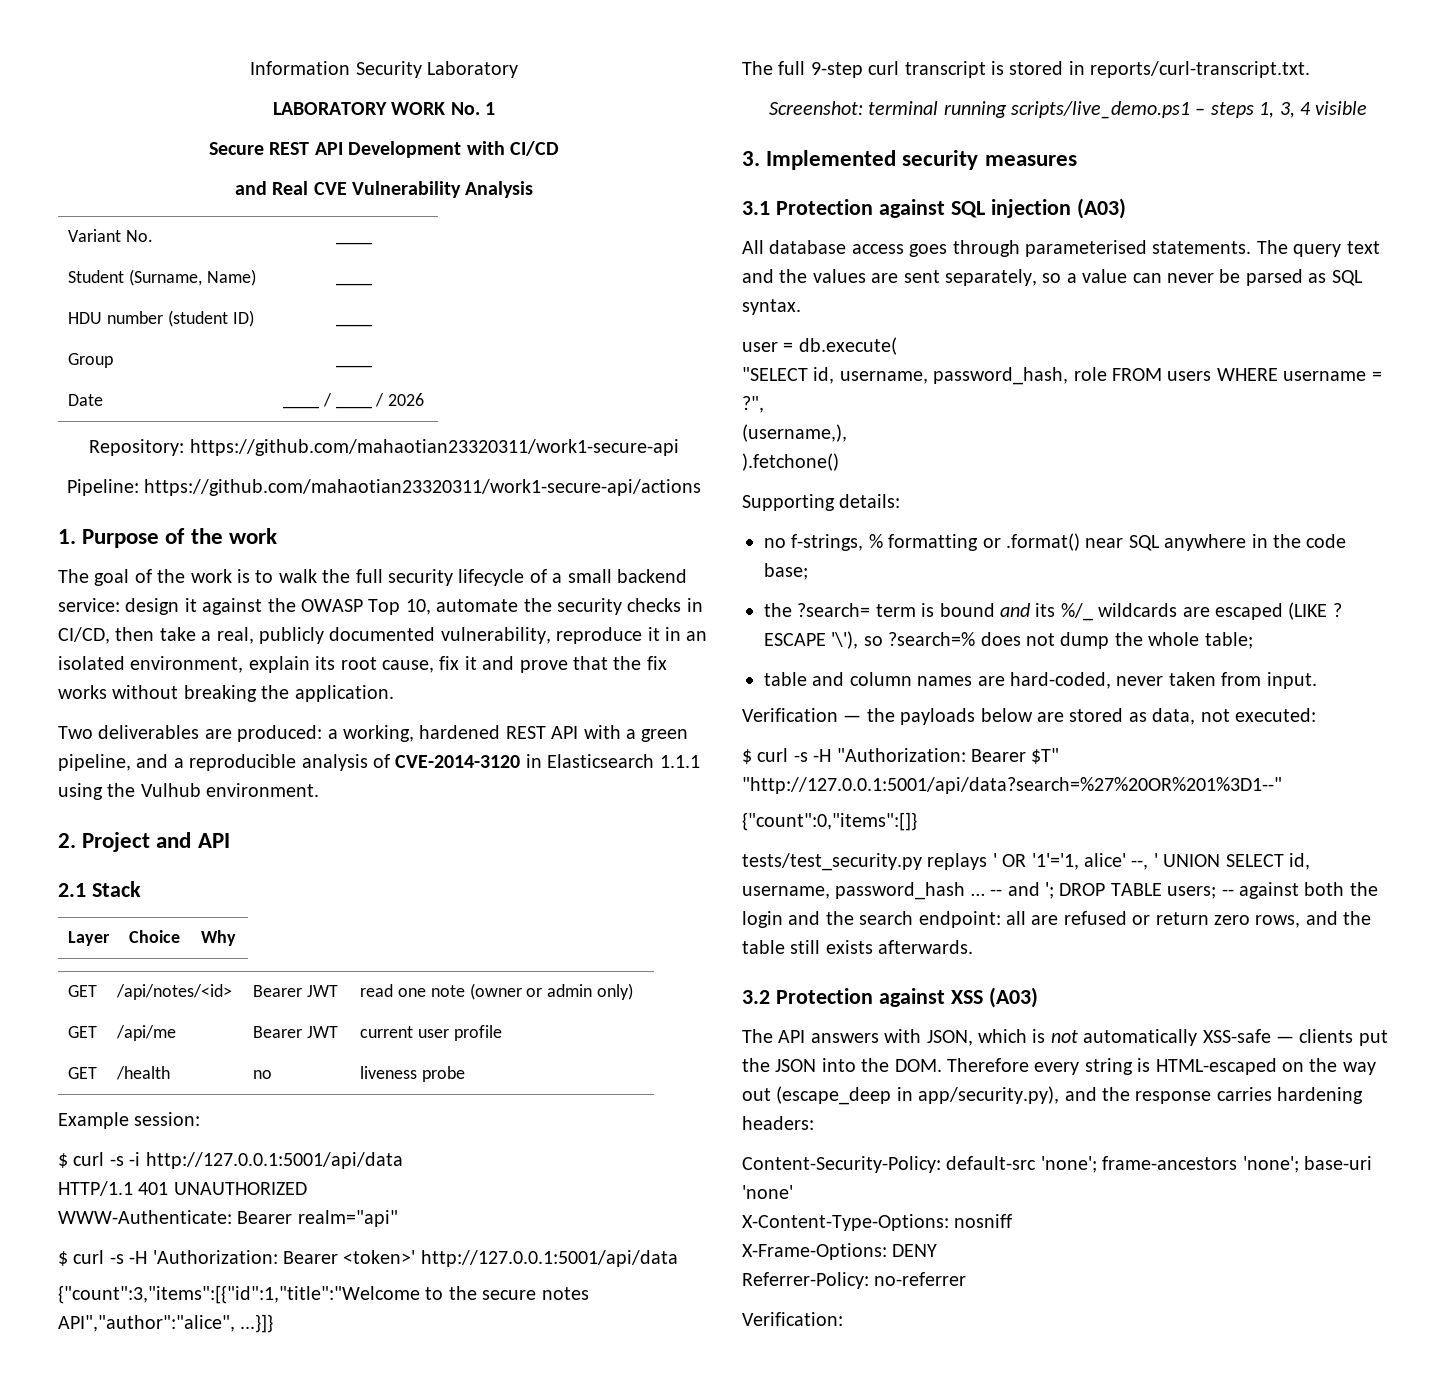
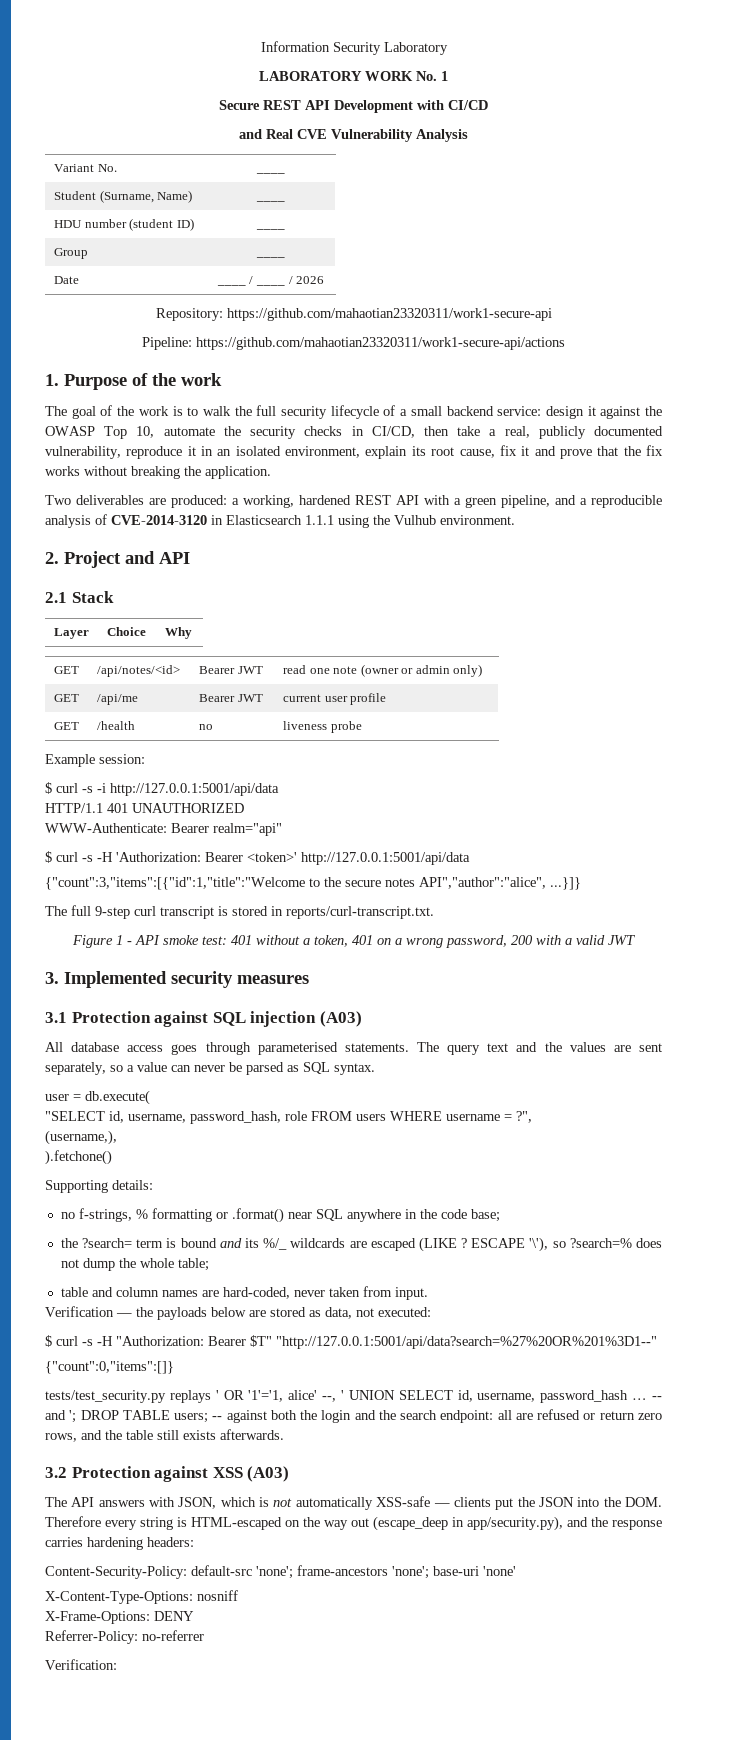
- Screenshot: terminal running scripts/live_demo.ps1 – steps 1, 3, 4 visible
+ Figure 1 - API smoke test: 401 without a token, 401 on a wrong password, 200 with a valid JWT

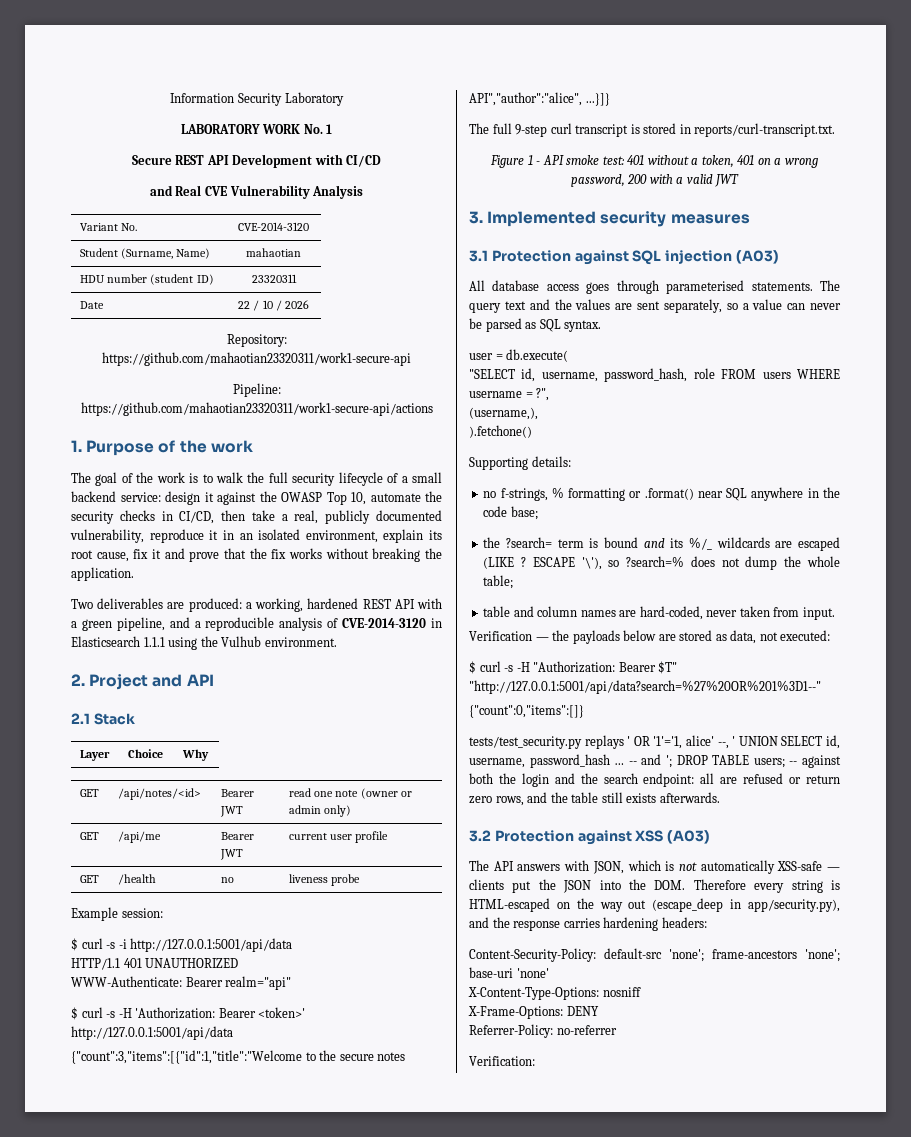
- Variant No. | ____
+ Variant No. | CVE-2014-3120
- Student (Surname, Name) | ____
+ Student (Surname, Name) | mahaotian
- HDU number (student ID) | ____
- Group | ____
- Date | ____ / ____ / 2026
+ HDU number (student ID) | 23320311
+ Date | 22 / 10 / 2026

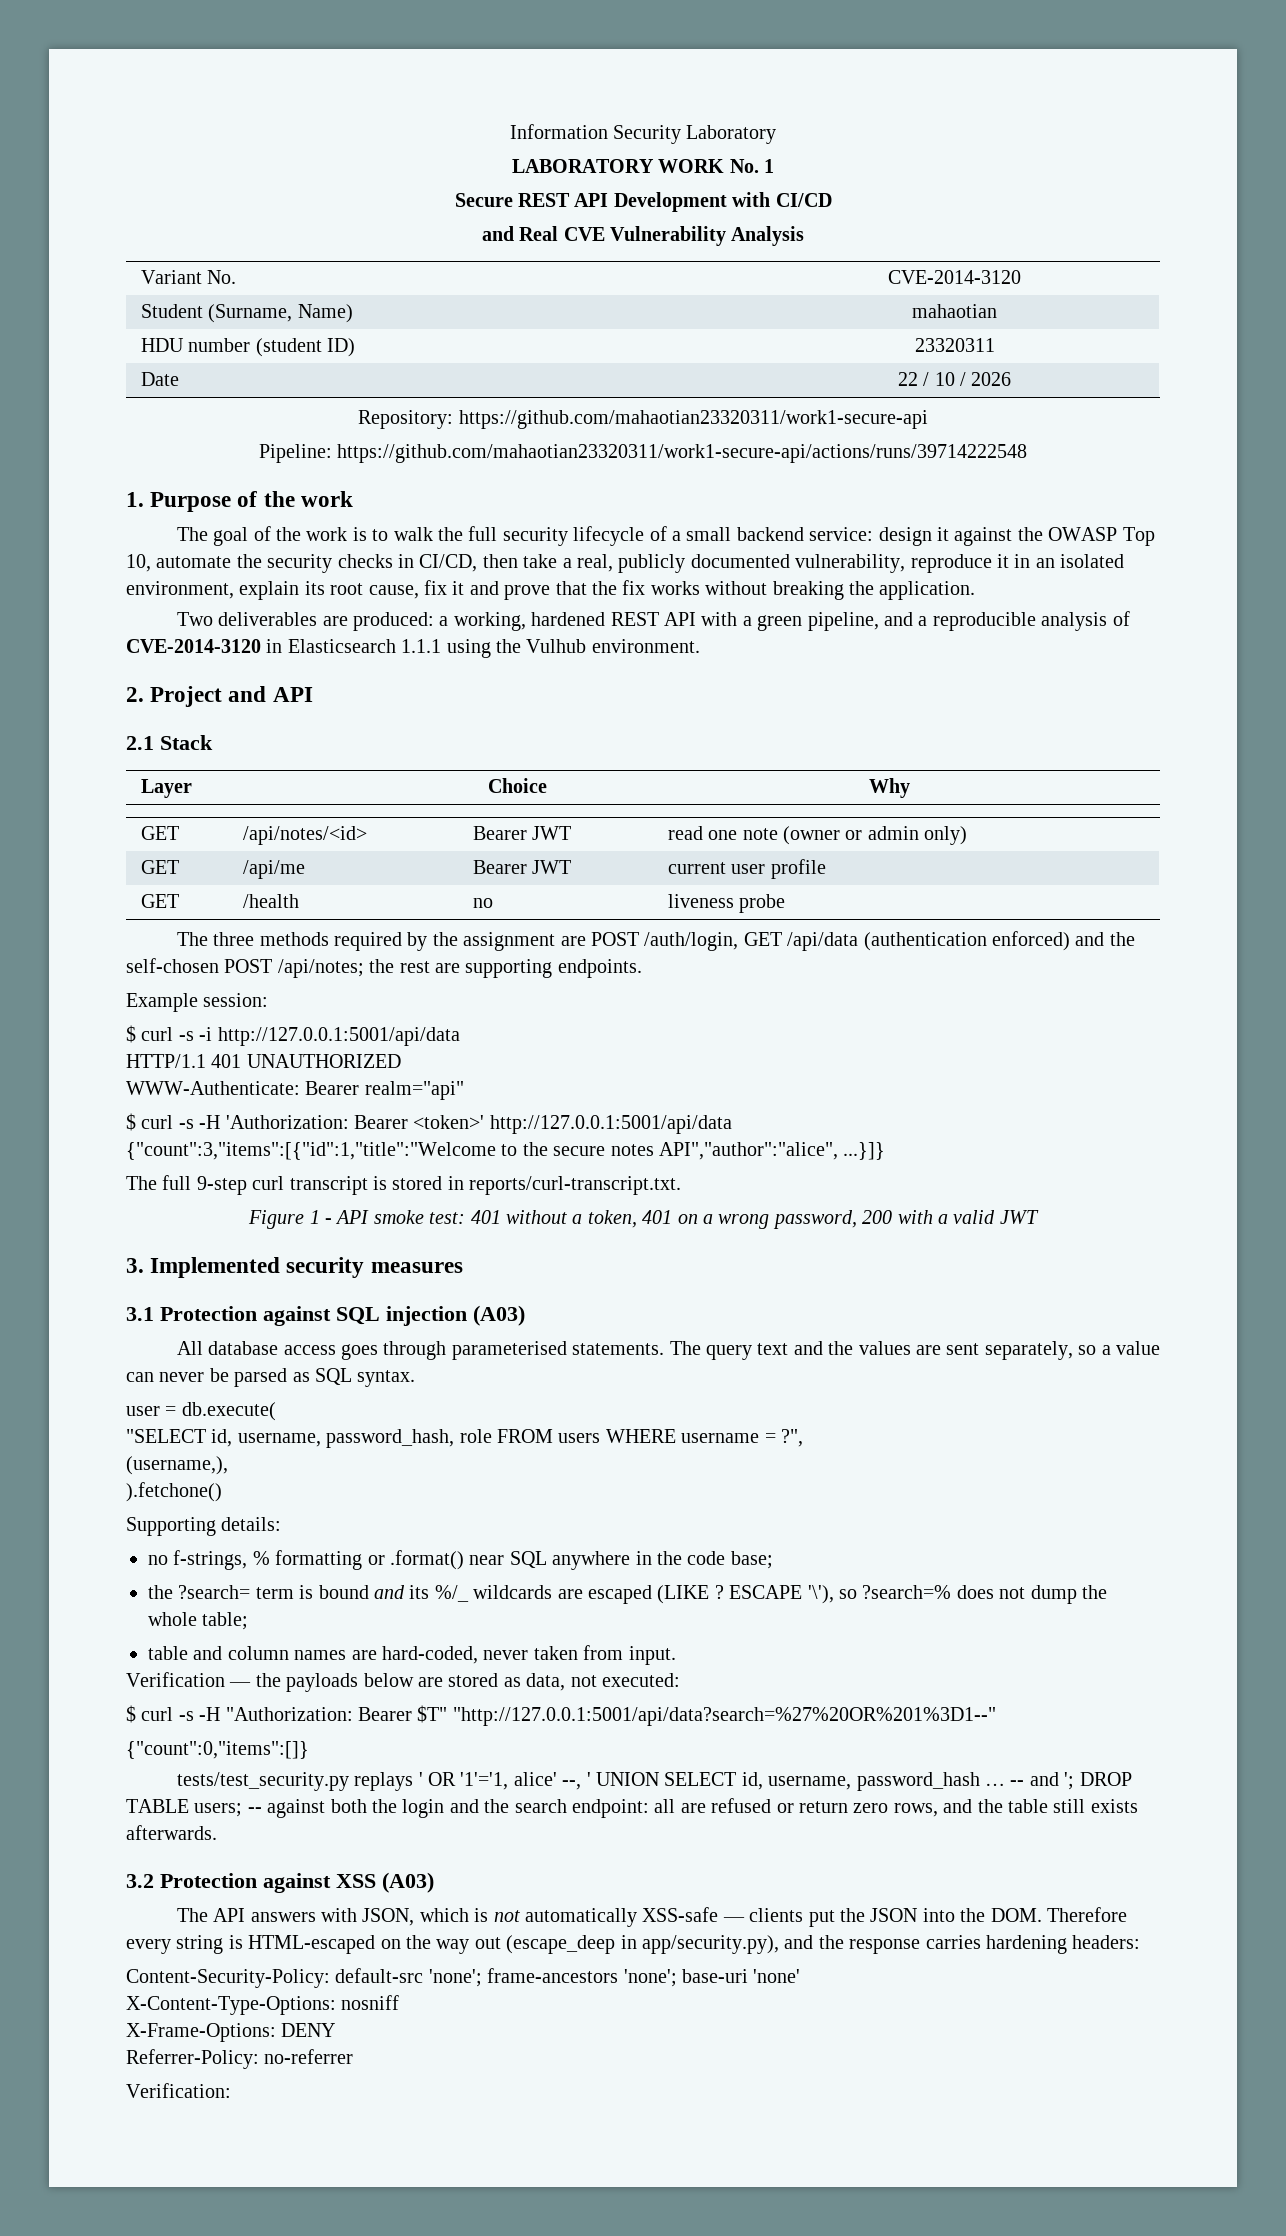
- Pipeline: https://github.com/mahaotian23320311/work1-secure-api/actions
+ Pipeline: https://github.com/mahaotian23320311/work1-secure-api/actions/runs/39714222548
+ The three methods required by the assignment are POST /auth/login, GET /api/data (authentication enforced) and the self-chosen POST /api/notes; the rest are supporting endpoints.

